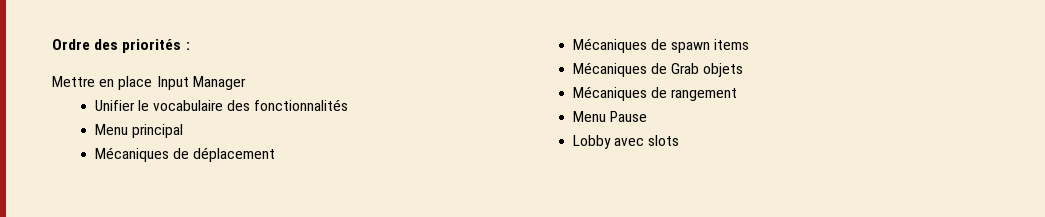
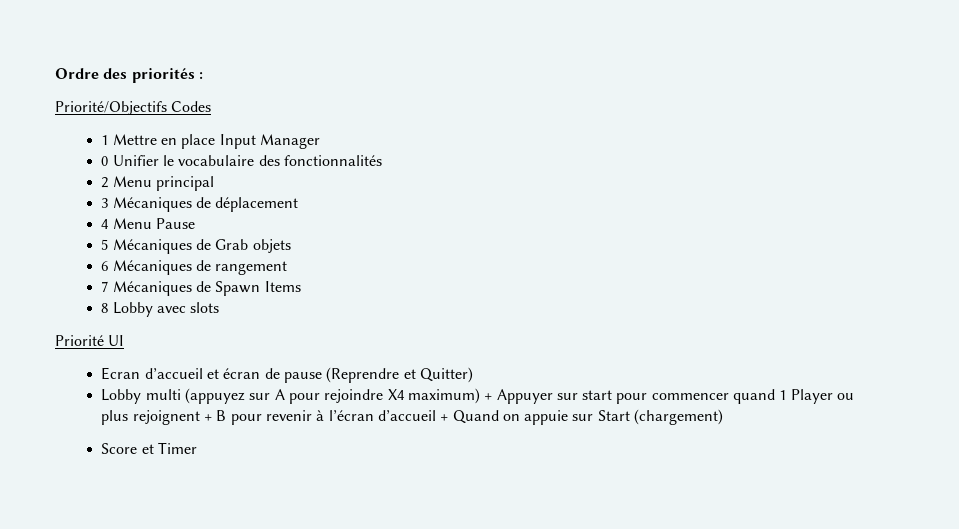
- Mettre en place Input Manager
+ Priorité/Objectifs Codes
+ 1 Mettre en place Input Manager
- Unifier le vocabulaire des fonctionnalités
+ 0 Unifier le vocabulaire des fonctionnalités
- Menu principal
+ 2 Menu principal
- Mécaniques de déplacement
+ 3 Mécaniques de déplacement
- Mécaniques de spawn items
- Mécaniques de Grab objets
+ 4 Menu Pause
+ 5 Mécaniques de Grab objets
- Mécaniques de rangement
+ 6 Mécaniques de rangement
- Menu Pause
- Lobby avec slots
+ 7 Mécaniques de Spawn Items
+ 8 Lobby avec slots
+ Priorité UI
+ Ecran d’accueil et écran de pause (Reprendre et Quitter)
+ Lobby multi (appuyez sur A pour rejoindre X4 maximum) + Appuyer sur start pour commencer quand 1 Player ou plus rejoignent + B pour revenir à l’écran d’accueil + Quand on appuie sur Start (chargement)
+ Score et Timer

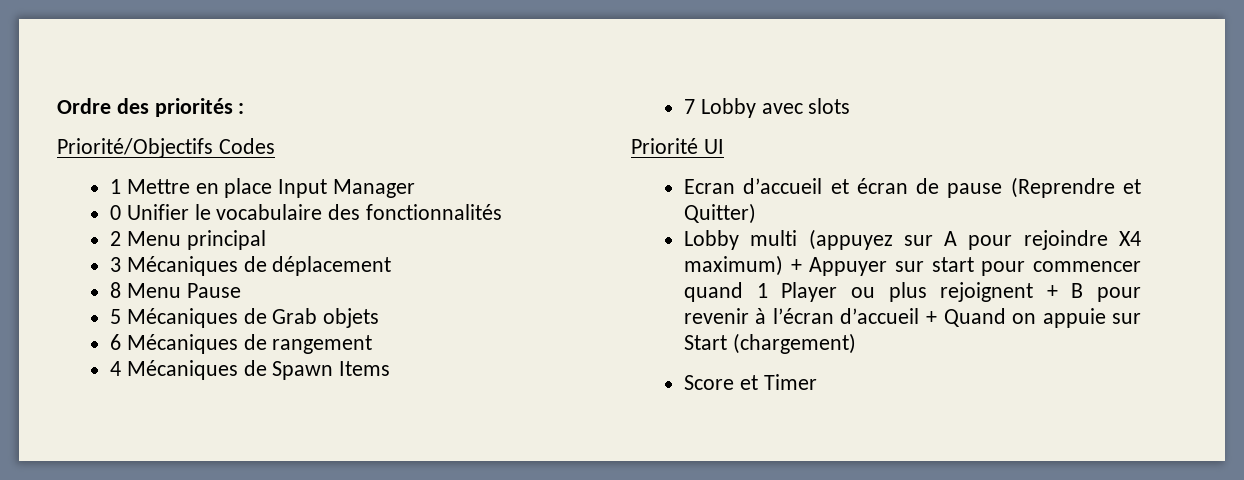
- 4 Menu Pause
+ 8 Menu Pause
- 7 Mécaniques de Spawn Items
+ 4 Mécaniques de Spawn Items
- 8 Lobby avec slots
+ 7 Lobby avec slots

